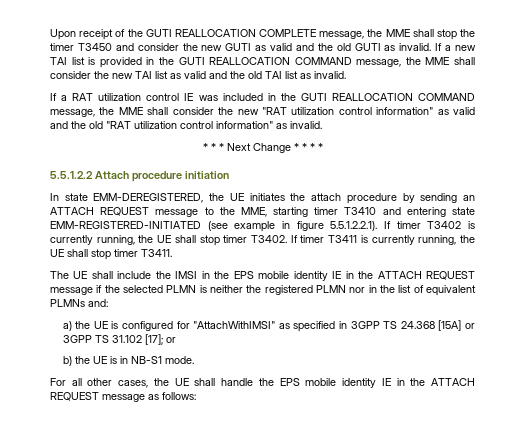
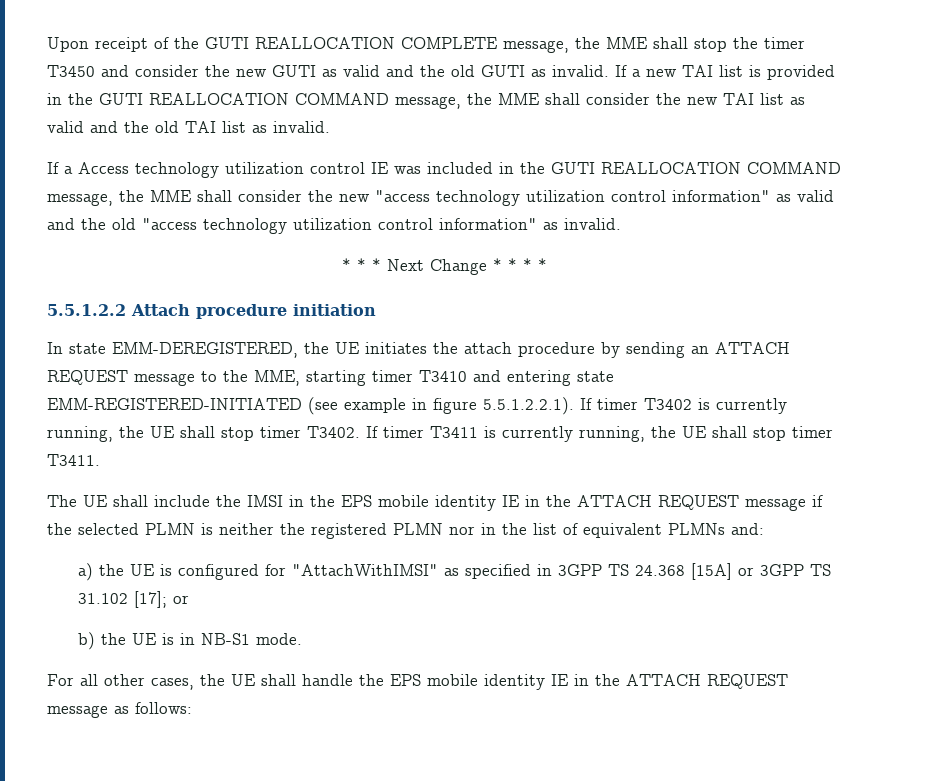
- If a RAT utilization control IE was included in the GUTI REALLOCATION COMMAND message, the MME shall consider the new "RAT utilization control information" as valid and the old "RAT utilization control information" as invalid.
+ If a Access technology utilization control IE was included in the GUTI REALLOCATION COMMAND message, the MME shall consider the new "access technology utilization control information" as valid and the old "access technology utilization control information" as invalid.

